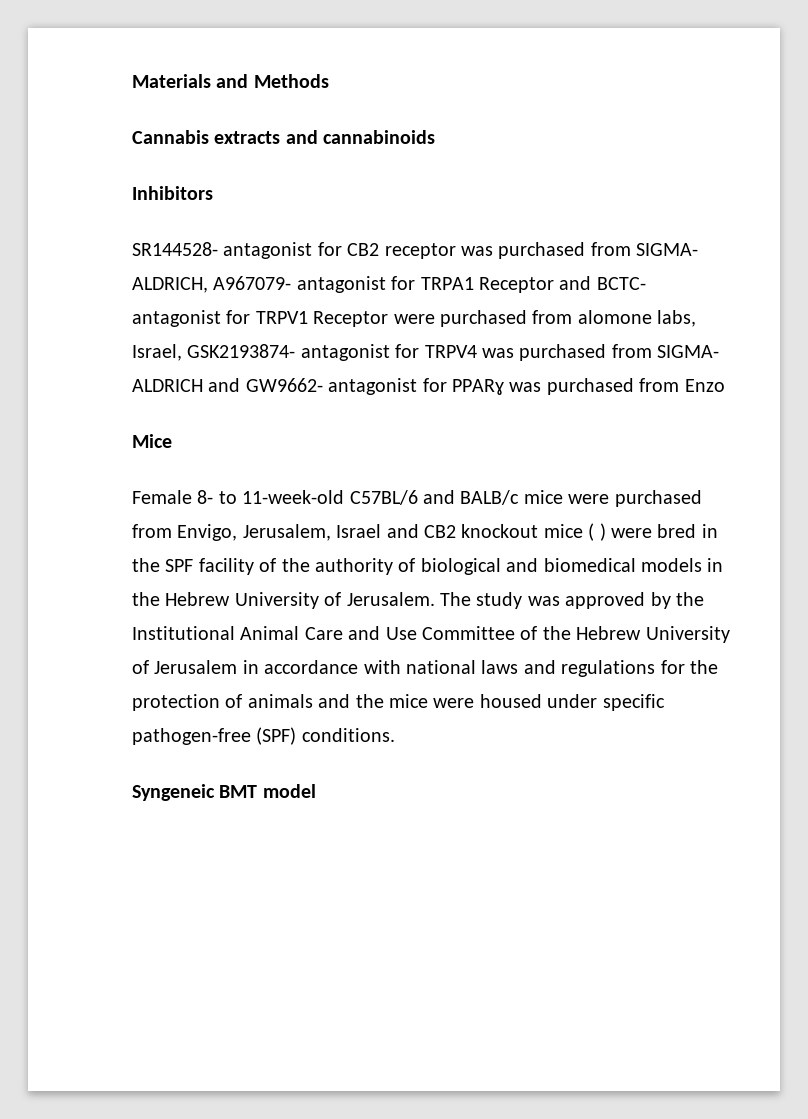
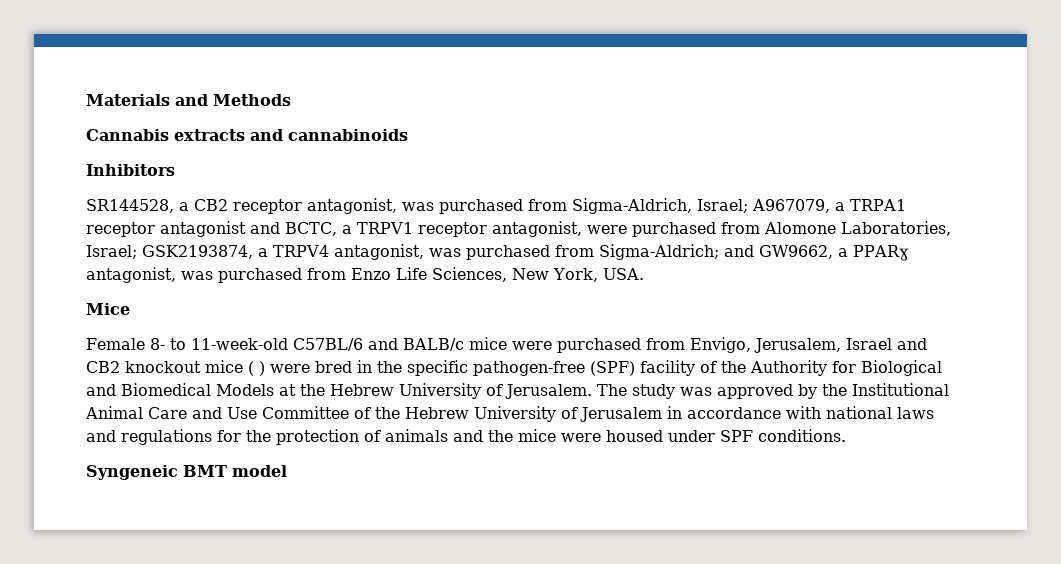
- SR144528- antagonist for CB2 receptor was purchased from SIGMA- ALDRICH, A967079- antagonist for TRPA1 Receptor and BCTC- antagonist for TRPV1 Receptor were purchased from alomone labs, Israel, GSK2193874- antagonist for TRPV4 was purchased from SIGMA- ALDRICH and GW9662- antagonist for PPARɣ was purchased from Enzo
+ SR144528, a CB2 receptor antagonist, was purchased from Sigma-Aldrich, Israel; A967079, a TRPA1 receptor antagonist and BCTC, a TRPV1 receptor antagonist, were purchased from Alomone Laboratories, Israel; GSK2193874, a TRPV4 antagonist, was purchased from Sigma-Aldrich; and GW9662, a PPARɣ antagonist, was purchased from Enzo Life Sciences, New York, USA.
- Female 8- to 11-week-old C57BL/6 and BALB/c mice were purchased from Envigo, Jerusalem, Israel and CB2 knockout mice ( ) were bred in the SPF facility of the authority of biological and biomedical models in the Hebrew University of Jerusalem.
+ Female 8- to 11-week-old C57BL/6 and BALB/c mice were purchased from Envigo, Jerusalem, Israel and CB2 knockout mice ( ) were bred in the specific pathogen-free (SPF) facility of the Authority for Biological and Biomedical Models at the Hebrew University of Jerusalem.
- The study was approved by the Institutional Animal Care and Use Committee of the Hebrew University of Jerusalem in accordance with national laws and regulations for the protection of animals and the mice were housed under specific pathogen-free (SPF) conditions.
+ The study was approved by the Institutional Animal Care and Use Committee of the Hebrew University of Jerusalem in accordance with national laws and regulations for the protection of animals and the mice were housed under SPF conditions.

